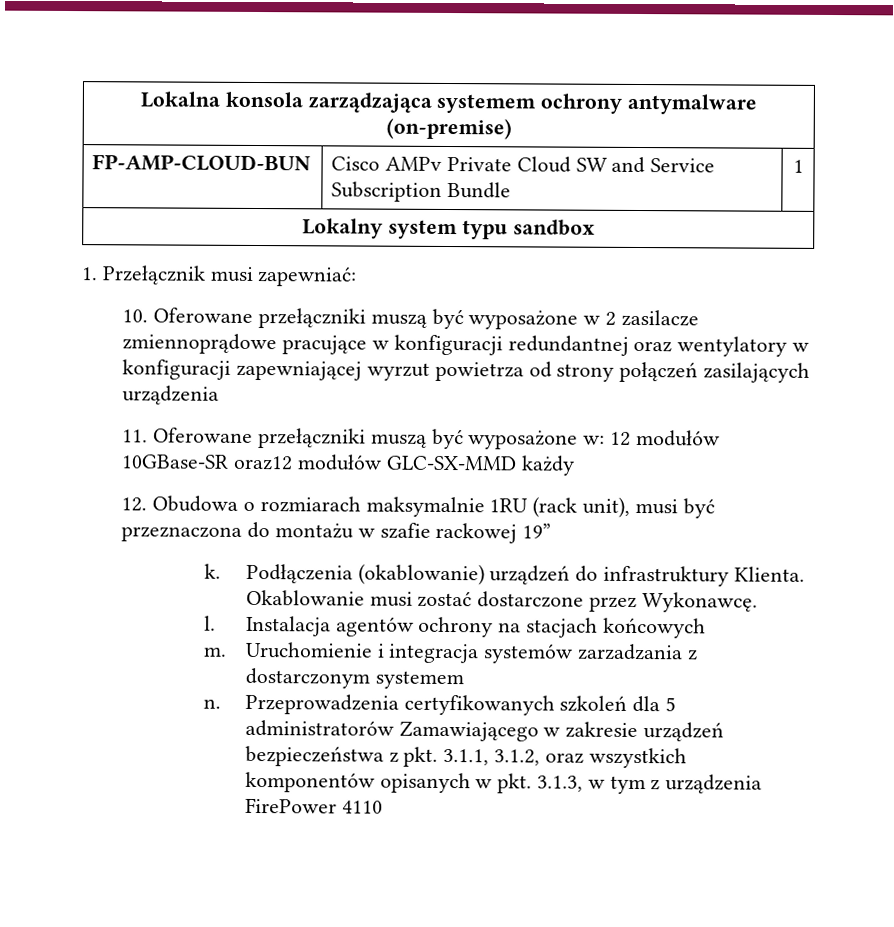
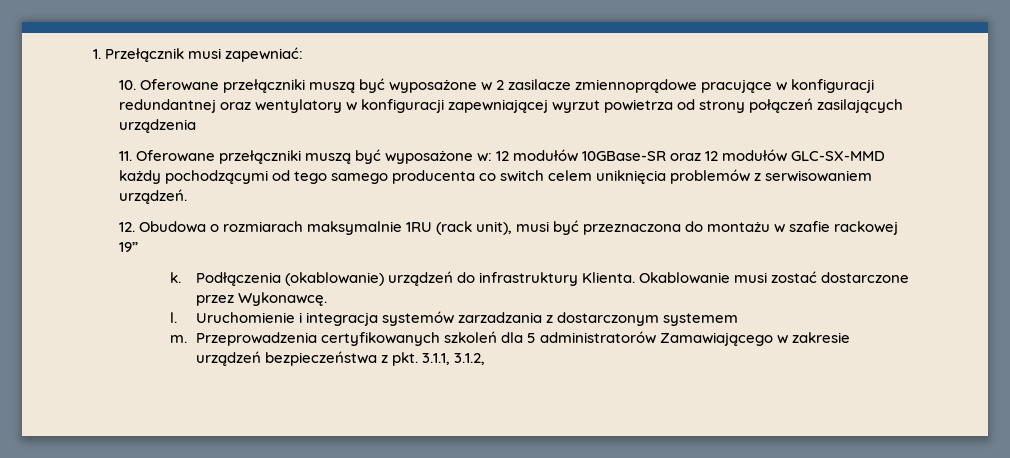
- Lokalna konsola zarządzająca systemem ochrony antymalware (on-premise)
- FP-AMP-CLOUD-BUN | Cisco AMPv Private Cloud SW and Service Subscription Bundle | 1
- Lokalny system typu sandbox
- 11. Oferowane przełączniki muszą być wyposażone w: 12 modułów 10GBase-SR oraz12 modułów GLC-SX-MMD każdy
+ 11. Oferowane przełączniki muszą być wyposażone w: 12 modułów 10GBase-SR oraz 12 modułów GLC-SX-MMD każdy pochodzącymi od tego samego producenta co switch celem uniknięcia problemów z serwisowaniem urządzeń.
- Instalacja agentów ochrony na stacjach końcowych
- m.
- n.
+ m.
- Przeprowadzenia certyfikowanych szkoleń dla 5 administratorów Zamawiającego w zakresie urządzeń bezpieczeństwa z pkt. 3.1.1, 3.1.2, oraz wszystkich komponentów opisanych w pkt. 3.1.3, w tym z urządzenia FirePower 4110
+ Przeprowadzenia certyfikowanych szkoleń dla 5 administratorów Zamawiającego w zakresie urządzeń bezpieczeństwa z pkt. 3.1.1, 3.1.2,

